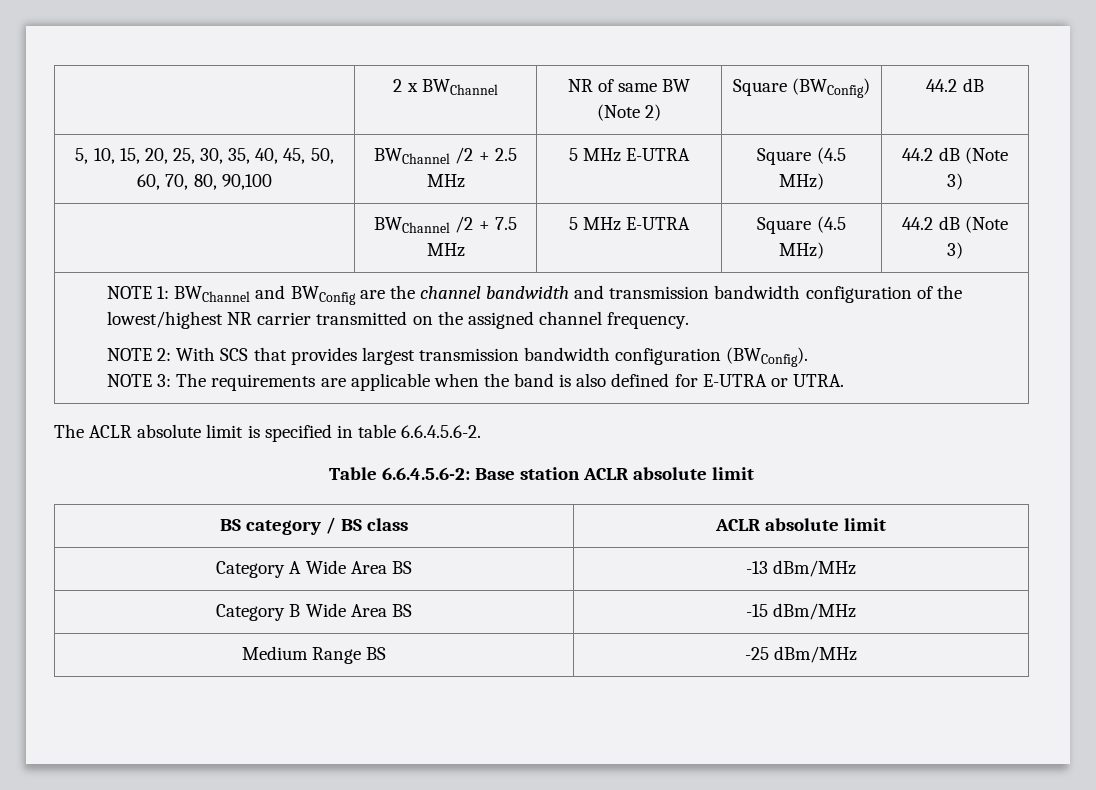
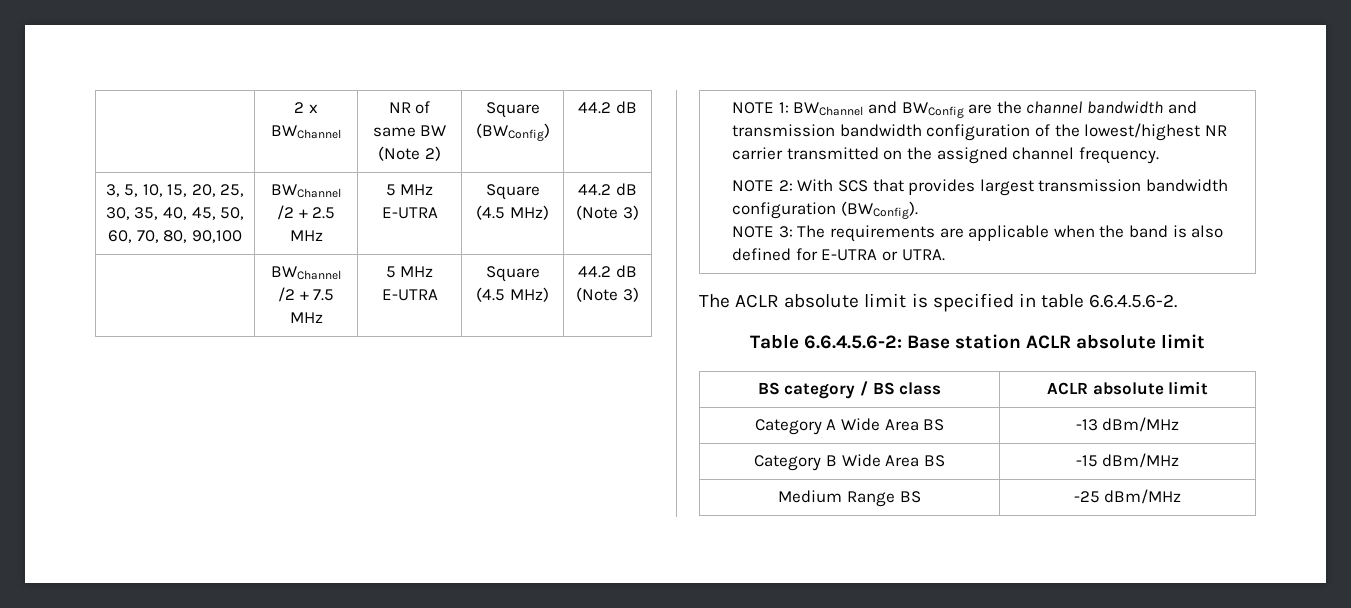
- 5, 10, 15, 20, 25, 30, 35, 40, 45, 50, 60, 70, 80, 90,100 | BWChannel /2 + 2.5 MHz | 5 MHz E-UTRA | Square (4.5 MHz) | 44.2 dB (Note 3)
+ 3, 5, 10, 15, 20, 25, 30, 35, 40, 45, 50, 60, 70, 80, 90,100 | BWChannel /2 + 2.5 MHz | 5 MHz E-UTRA | Square (4.5 MHz) | 44.2 dB (Note 3)

